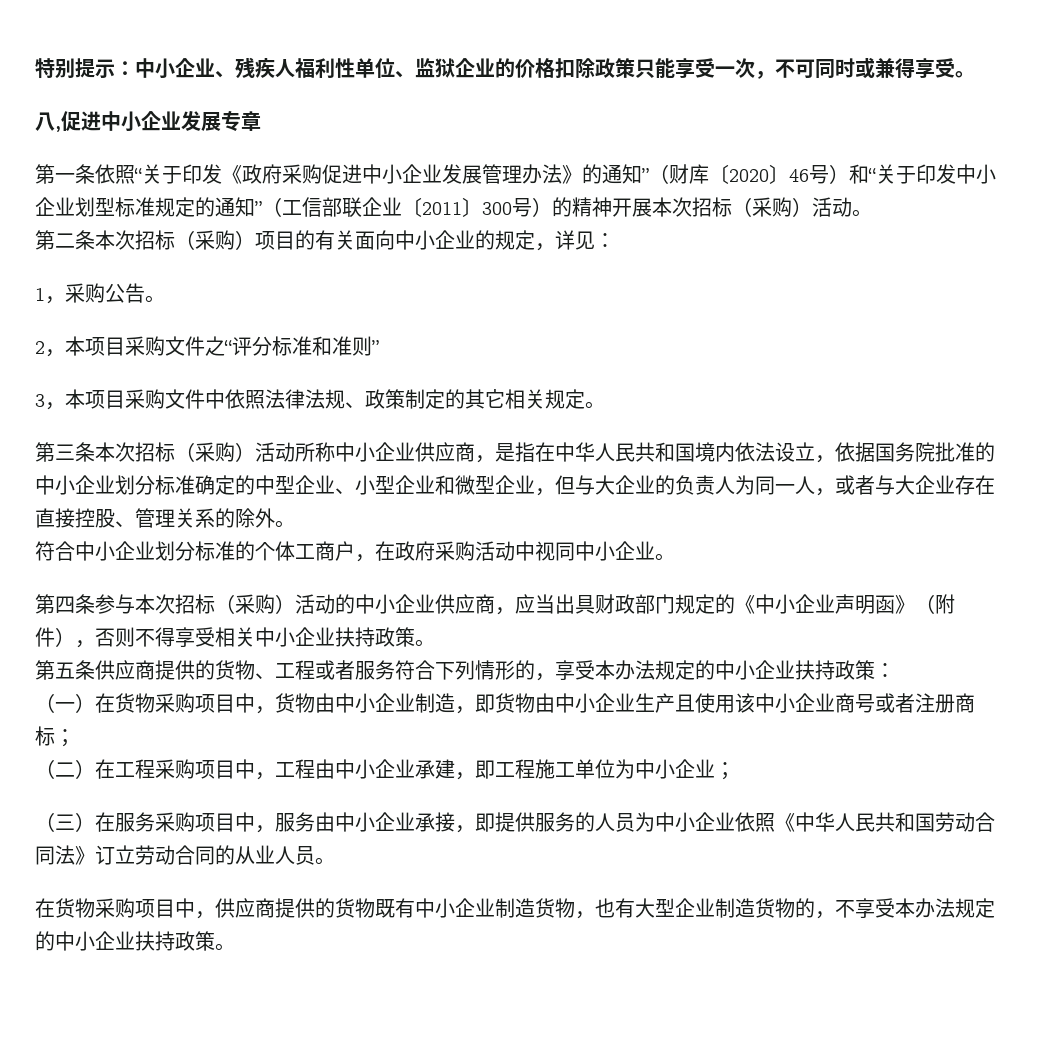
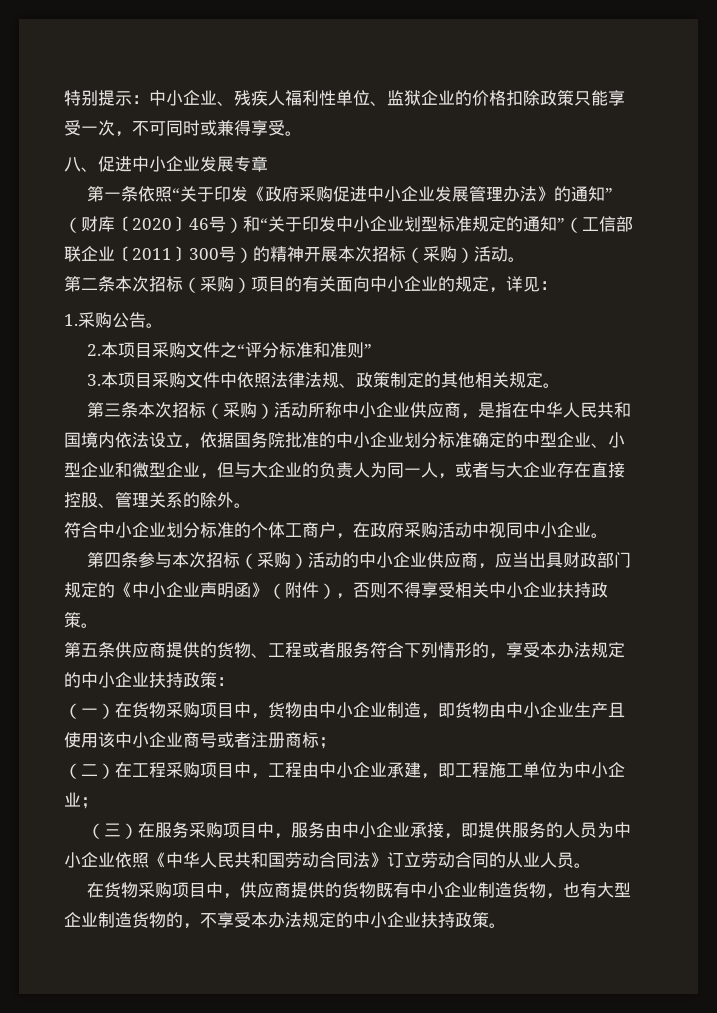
- 八,促进中小企业发展专章
+ 八、促进中小企业发展专章
- 1，采购公告。
+ 1.采购公告。
- 2，本项目采购文件之“评分标准和准则”
+ 2.本项目采购文件之“评分标准和准则”
- 3，本项目采购文件中依照法律法规、政策制定的其它相关规定。
+ 3.本项目采购文件中依照法律法规、政策制定的其他相关规定。

